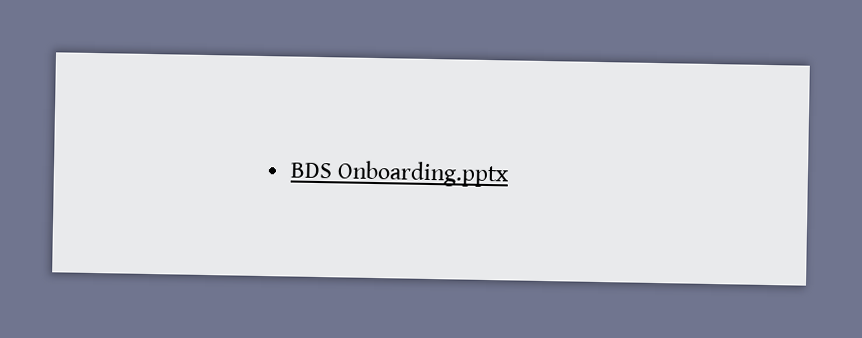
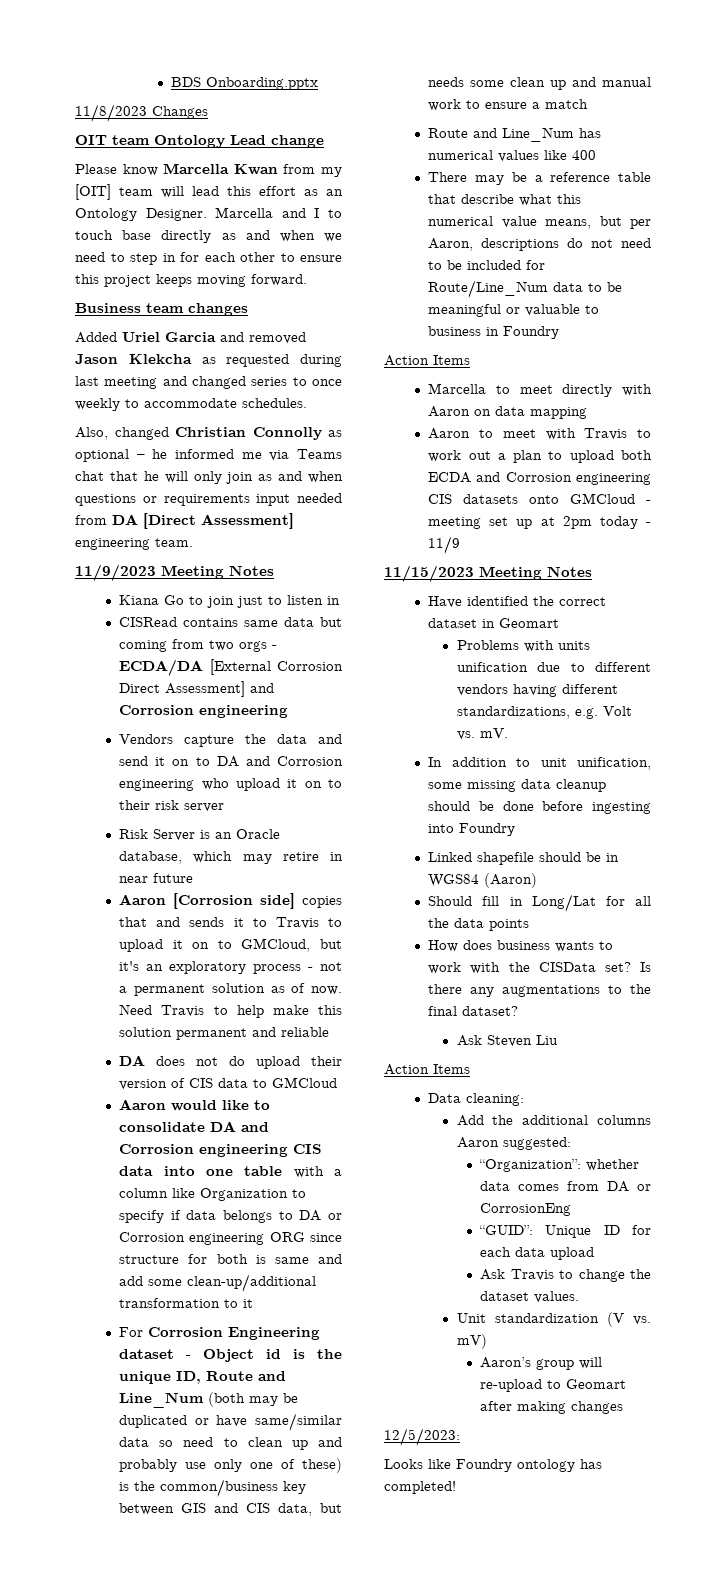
+ 11/8/2023 Changes
+ OIT team Ontology Lead change
+ Please know Marcella Kwan from my [OIT] team will lead this effort as an Ontology Designer. Marcella and I to touch base directly as and when we need to step in for each other to ensure this project keeps moving forward.
+ Business team changes
+ Added Uriel Garcia and removed Jason Klekcha as requested during last meeting and changed series to once weekly to accommodate schedules.
+ Also, changed Christian Connolly as optional – he informed me via Teams chat that he will only join as and when questions or requirements input needed from DA [Direct Assessment] engineering team.
+ 11/9/2023 Meeting Notes
+ Kiana Go to join just to listen in
+ CISRead contains same data but coming from two orgs - ECDA/DA [External Corrosion Direct Assessment] and Corrosion engineering
+ Vendors capture the data and send it on to DA and Corrosion engineering who upload it on to their risk server
+ Risk Server is an Oracle database, which may retire in near future
+ Aaron [Corrosion side] copies that and sends it to Travis to upload it on to GMCloud, but it's an exploratory process - not a permanent solution as of now. Need Travis to help make this solution permanent and reliable
+ DA does not do upload their version of CIS data to GMCloud
+ Aaron would like to consolidate DA and Corrosion engineering CIS data into one table with a column like Organization to specify if data belongs to DA or Corrosion engineering ORG since structure for both is same and add some clean-up/additional transformation to it
+ For Corrosion Engineering dataset - Object id is the unique ID, Route and Line_Num (both may be duplicated or have same/similar data so need to clean up and probably use only one of these) is the common/business key between GIS and CIS data, but needs some clean up and manual work to ensure a match
+ Route and Line_Num has numerical values like 400
+ There may be a reference table that describe what this numerical value means, but per Aaron, descriptions do not need to be included for Route/Line_Num data to be meaningful or valuable to business in Foundry
+ Action Items
+ Marcella to meet directly with Aaron on data mapping
+ Aaron to meet with Travis to work out a plan to upload both ECDA and Corrosion engineering CIS datasets onto GMCloud - meeting set up at 2pm today - 11/9
+ 11/15/2023 Meeting Notes
+ Have identified the correct dataset in Geomart
+ Problems with units unification due to different vendors having different standardizations, e.g. Volt vs. mV.
+ In addition to unit unification, some missing data cleanup should be done before ingesting into Foundry
+ Linked shapefile should be in WGS84 (Aaron)
+ Should fill in Long/Lat for all the data points
+ How does business wants to work with the CISData set? Is there any augmentations to the final dataset?
+ Ask Steven Liu
+ Action Items
+ Data cleaning:
+ Add the additional columns Aaron suggested:
+ “Organization”: whether data comes from DA or CorrosionEng
+ “GUID”: Unique ID for each data upload
+ Ask Travis to change the dataset values.
+ Unit standardization (V vs. mV)
+ Aaron’s group will re-upload to Geomart after making changes
+ 12/5/2023:
+ Looks like Foundry ontology has completed!

